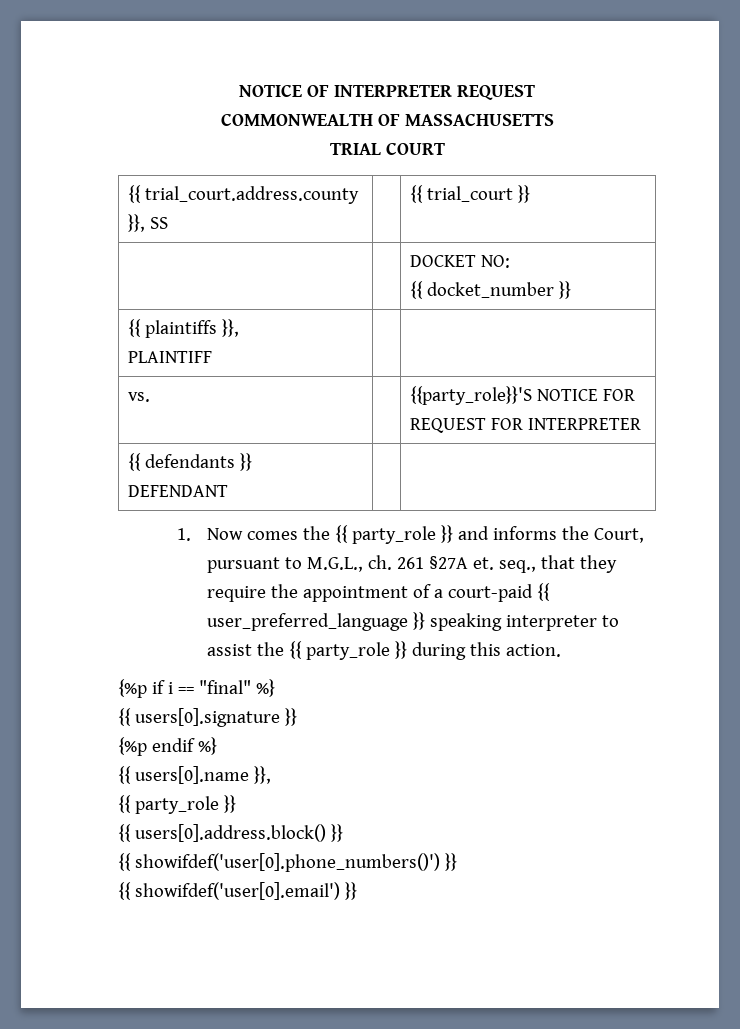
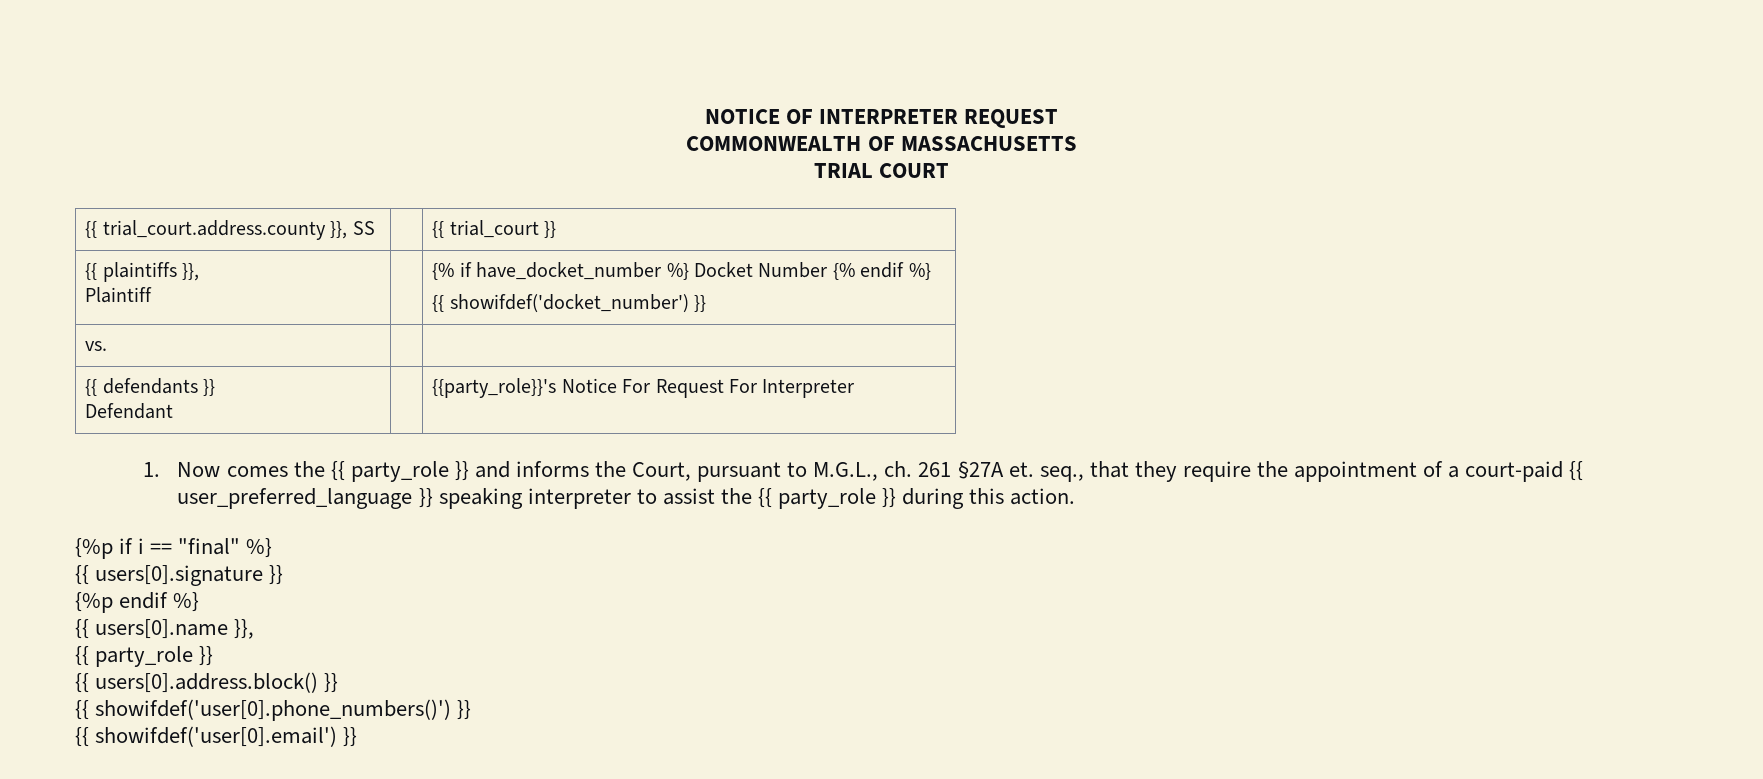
- | | DOCKET NO:
- {{ docket_number }}
  {{ plaintiffs }},
- PLAINTIFF | |
- vs. | | {{party_role}}'S NOTICE FOR REQUEST FOR INTERPRETER
+ Plaintiff | | {% if have_docket_number %} Docket Number {% endif %}
+ {{ showifdef('docket_number') }}
+ vs. | |
  {{ defendants }}
- DEFENDANT | |
+ Defendant | | {{party_role}}'s Notice For Request For Interpreter

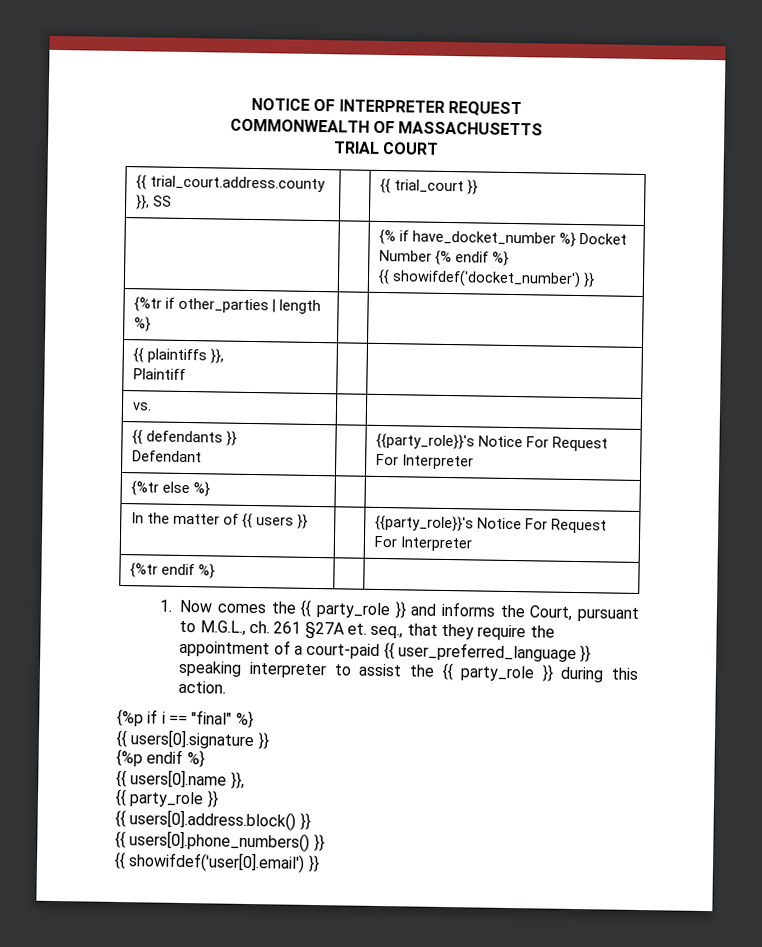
- {{ plaintiffs }},
- Plaintiff | | {% if have_docket_number %} Docket Number {% endif %}
+ | | {% if have_docket_number %} Docket Number {% endif %}
+ {%tr if other_parties | length %} | |
+ {{ plaintiffs }},
+ Plaintiff | |
+ {%tr else %} | |
+ In the matter of {{ users }} | | {{party_role}}'s Notice For Request For Interpreter
+ {%tr endif %} | |
- {{ showifdef('user[0].phone_numbers()') }}
+ {{ users[0].phone_numbers() }}

